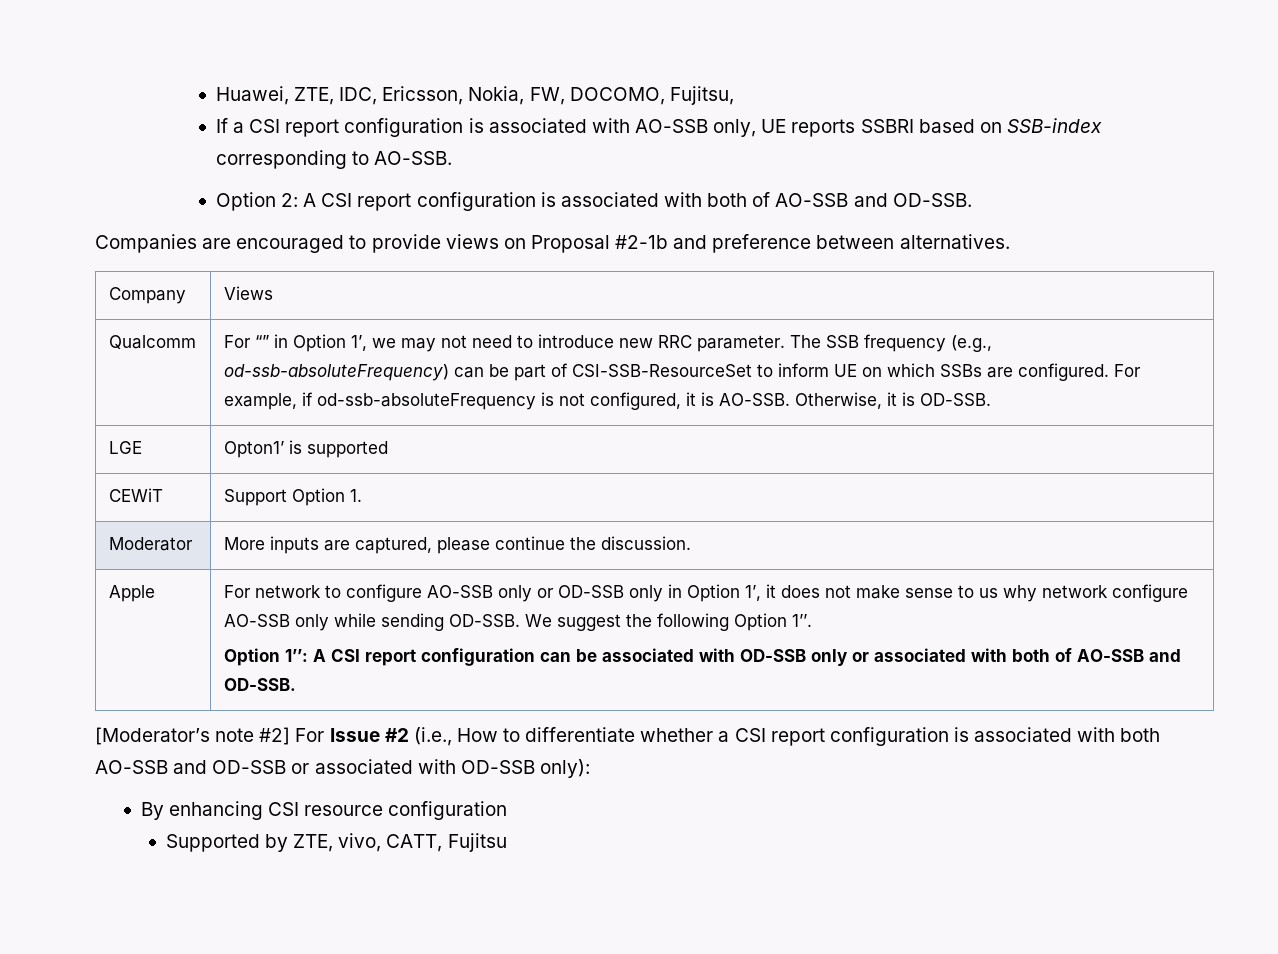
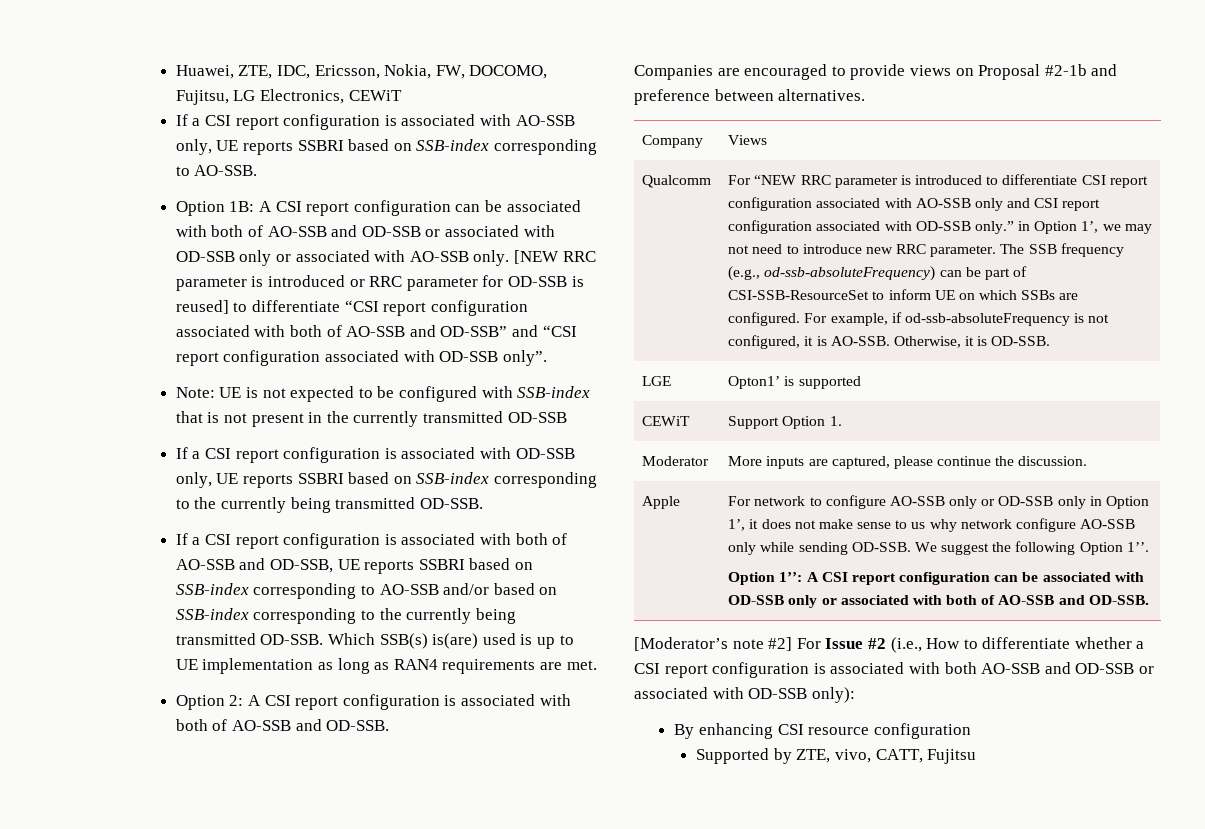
- Huawei, ZTE, IDC, Ericsson, Nokia, FW, DOCOMO, Fujitsu,
+ Huawei, ZTE, IDC, Ericsson, Nokia, FW, DOCOMO, Fujitsu, LG Electronics, CEWiT
+ Option 1B: A CSI report configuration can be associated with both of AO-SSB and OD-SSB or associated with OD-SSB only or associated with AO-SSB only. [NEW RRC parameter is introduced or RRC parameter for OD-SSB is reused] to differentiate “CSI report configuration associated with both of AO-SSB and OD-SSB” and “CSI report configuration associated with OD-SSB only”.
+ Note: UE is not expected to be configured with SSB-index that is not present in the currently transmitted OD-SSB
+ If a CSI report configuration is associated with OD-SSB only, UE reports SSBRI based on SSB-index corresponding to the currently being transmitted OD-SSB.
+ If a CSI report configuration is associated with both of AO-SSB and OD-SSB, UE reports SSBRI based on SSB-index corresponding to AO-SSB and/or based on SSB-index corresponding to the currently being transmitted OD-SSB. Which SSB(s) is(are) used is up to UE implementation as long as RAN4 requirements are met.
- For “” in Option 1’, we may not need to introduce new RRC parameter.
+ For “NEW RRC parameter is introduced to differentiate CSI report configuration associated with AO-SSB only and CSI report configuration associated with OD-SSB only.” in Option 1’, we may not need to introduce new RRC parameter.

